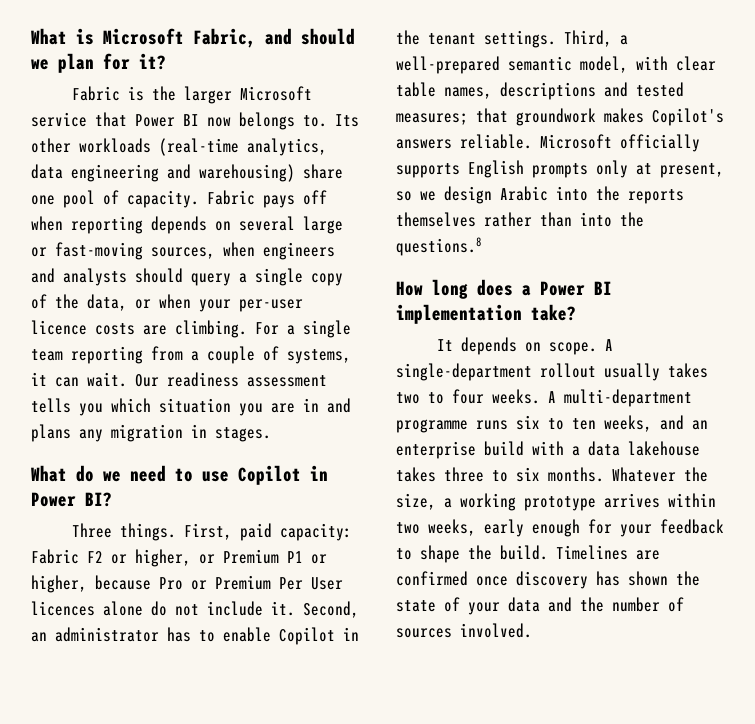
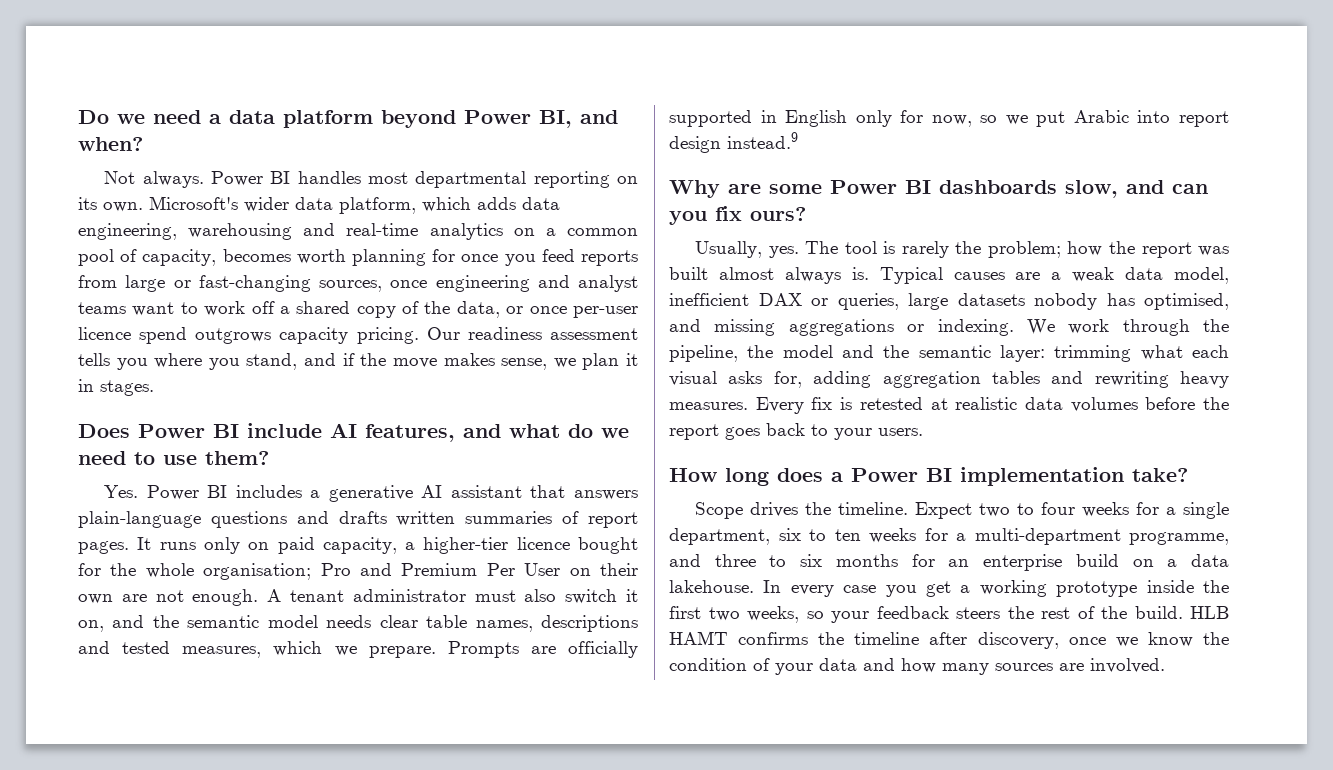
- What is Microsoft Fabric, and should we plan for it?
- Fabric is the larger Microsoft service that Power BI now belongs to. Its other workloads (real-time analytics, data engineering and warehousing) share one pool of capacity. Fabric pays off when reporting depends on several large or fast-moving sources, when engineers and analysts should query a single copy of the data, or when your per-user licence costs are climbing. For a single team reporting from a couple of systems, it can wait.
+ Do we need a data platform beyond Power BI, and when?
+ Not always. Power BI handles most departmental reporting on its own. Microsoft's wider data platform, which adds data engineering, warehousing and real-time analytics on a common pool of capacity, becomes worth planning for once you feed reports from large or fast-changing sources, once engineering and analyst teams want to work off a shared copy of the data, or once per-user licence spend outgrows capacity pricing.
- Our readiness assessment tells you which situation you are in and plans any migration in stages.
- What do we need to use Copilot in Power BI?
- Three things. First, paid capacity: Fabric F2 or higher, or Premium P1 or higher, because Pro or Premium Per User licences alone do not include it. Second, an administrator has to enable Copilot in the tenant settings. Third, a well-prepared semantic model, with clear table names, descriptions and tested measures; that groundwork makes Copilot's answers reliable. Microsoft officially supports English prompts only at present, so we design Arabic into the reports themselves rather than into the questions.8
+ Our readiness assessment tells you where you stand, and if the move makes sense, we plan it in stages.
+ Does Power BI include AI features, and what do we need to use them?
+ Yes. Power BI includes a generative AI assistant that answers plain-language questions and drafts written summaries of report pages. It runs only on paid capacity, a higher-tier licence bought for the whole organisation; Pro and Premium Per User on their own are not enough. A tenant administrator must also switch it on, and the semantic model needs clear table names, descriptions and tested measures, which we prepare. Prompts are officially supported in English only for now, so we put Arabic into report design instead.9
+ Why are some Power BI dashboards slow, and can you fix ours?
+ Usually, yes. The tool is rarely the problem; how the report was built almost always is. Typical causes are a weak data model, inefficient DAX or queries, large datasets nobody has optimised, and missing aggregations or indexing. We work through the pipeline, the model and the semantic layer: trimming what each visual asks for, adding aggregation tables and rewriting heavy measures. Every fix is retested at realistic data volumes before the report goes back to your users.
- It depends on scope. A single-department rollout usually takes two to four weeks. A multi-department programme runs six to ten weeks, and an enterprise build with a data lakehouse takes three to six months. Whatever the size, a working prototype arrives within two weeks, early enough for your feedback to shape the build. Timelines are confirmed once discovery has shown the state of your data and the number of sources involved.
+ Scope drives the timeline. Expect two to four weeks for a single department, six to ten weeks for a multi-department programme, and three to six months for an enterprise build on a data lakehouse. In every case you get a working prototype inside the first two weeks, so your feedback steers the rest of the build. HLB HAMT confirms the timeline after discovery, once we know the condition of your data and how many sources are involved.

